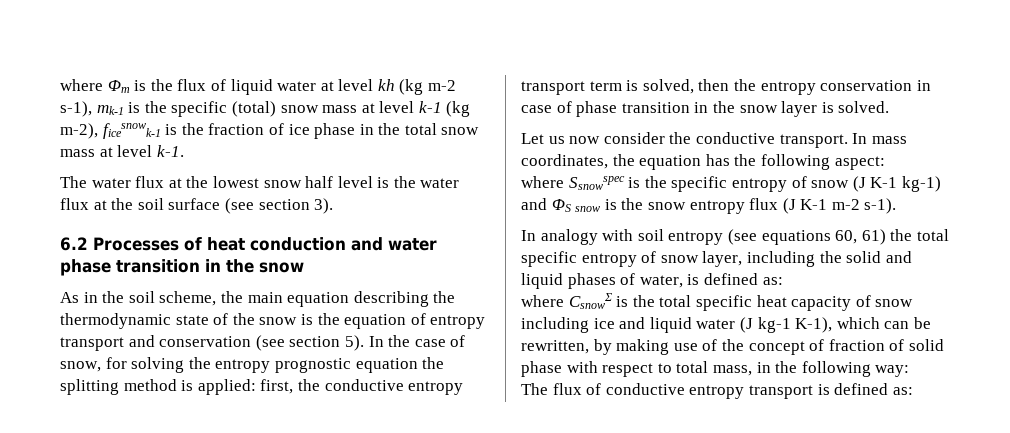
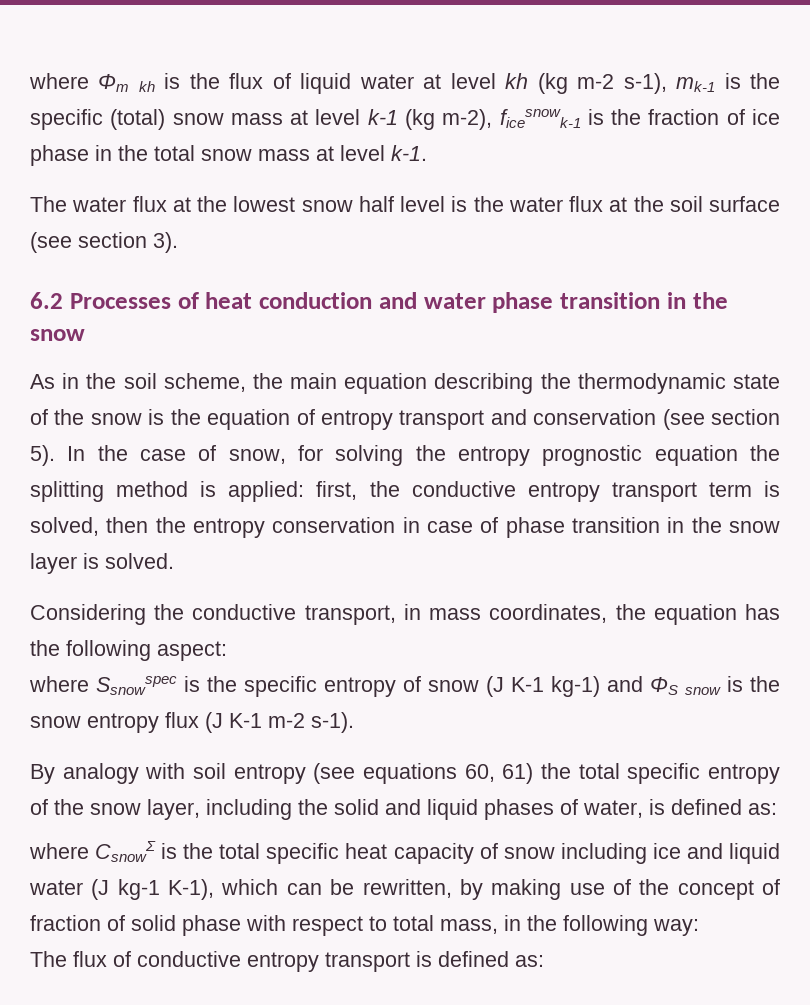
- where Φm is the flux of liquid water at level kh (kg m-2 s-1), mk-1 is the specific (total) snow mass at level k-1 (kg m-2), ficesnowk-1 is the fraction of ice phase in the total snow mass at level k-1.
+ where Φm kh is the flux of liquid water at level kh (kg m-2 s-1), mk-1 is the specific (total) snow mass at level k-1 (kg m-2), ficesnowk-1 is the fraction of ice phase in the total snow mass at level k-1.
- Let us now consider the conductive transport. In mass coordinates, the equation has the following aspect:
+ Considering the conductive transport, in mass coordinates, the equation has the following aspect:
- In analogy with soil entropy (see equations 60, 61) the total specific entropy of snow layer, including the solid and liquid phases of water, is defined as:
+ By analogy with soil entropy (see equations 60, 61) the total specific entropy of the snow layer, including the solid and liquid phases of water, is defined as:

